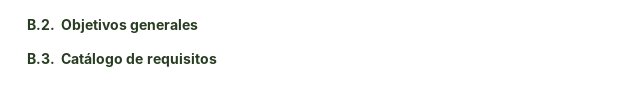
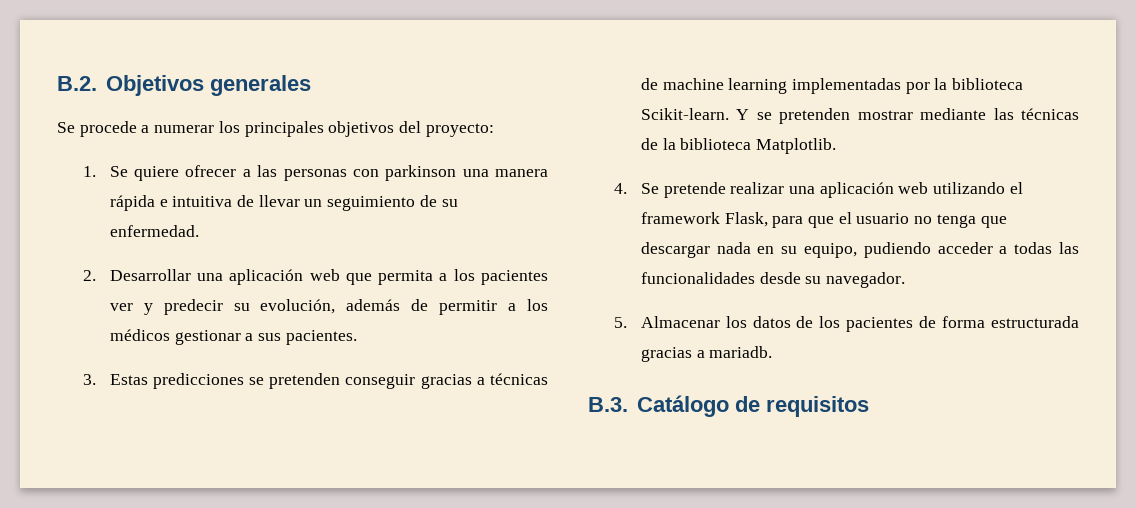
+ Se procede a numerar los principales objetivos del proyecto:
+ 1. Se quiere ofrecer a las personas con parkinson una manera rápida e intuitiva de llevar un seguimiento de su enfermedad.
+ 2. Desarrollar una aplicación web que permita a los pacientes ver y predecir su evolución, además de permitir a los médicos gestionar a sus pacientes.
+ 3. Estas predicciones se pretenden conseguir gracias a técnicas de machine learning implementadas por la biblioteca Scikit-learn. Y se pretenden mostrar mediante las técnicas de la biblioteca Matplotlib.
+ 4. Se pretende realizar una aplicación web utilizando el framework Flask, para que el usuario no tenga que descargar nada en su equipo, pudiendo acceder a todas las funcionalidades desde su navegador.
+ 5. Almacenar los datos de los pacientes de forma estructurada gracias a mariadb.

